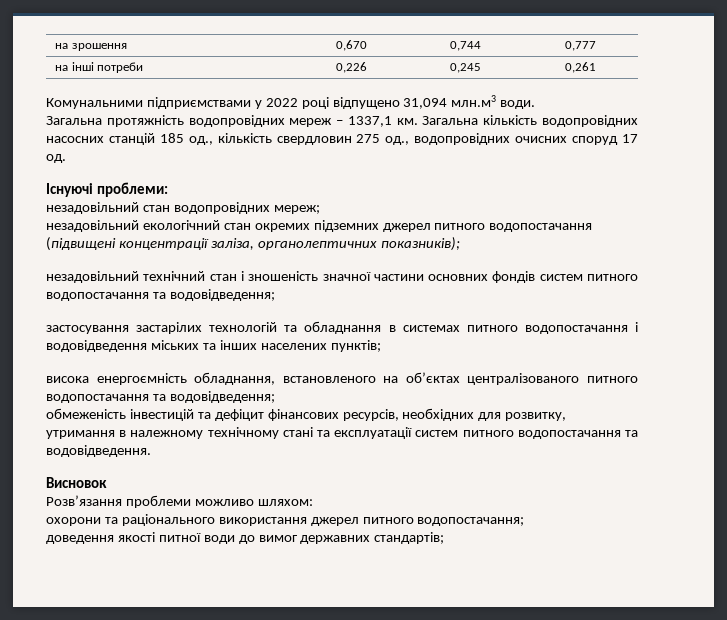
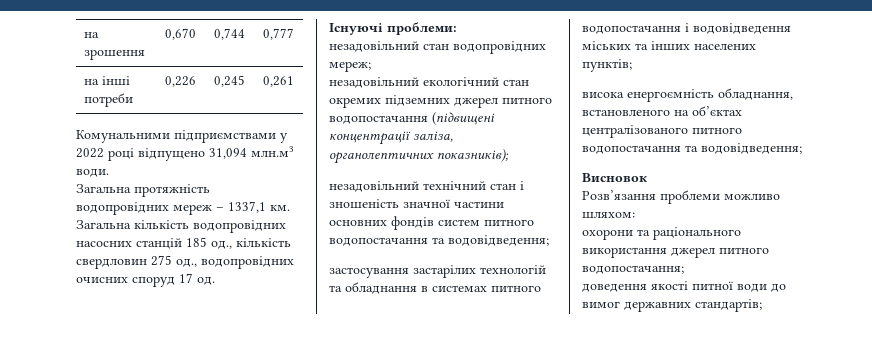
- обмеженість інвестицій та дефіцит фінансових ресурсів, необхідних для розвитку, утримання в належному технічному стані та експлуатації систем питного водопостачання та водовідведення.

